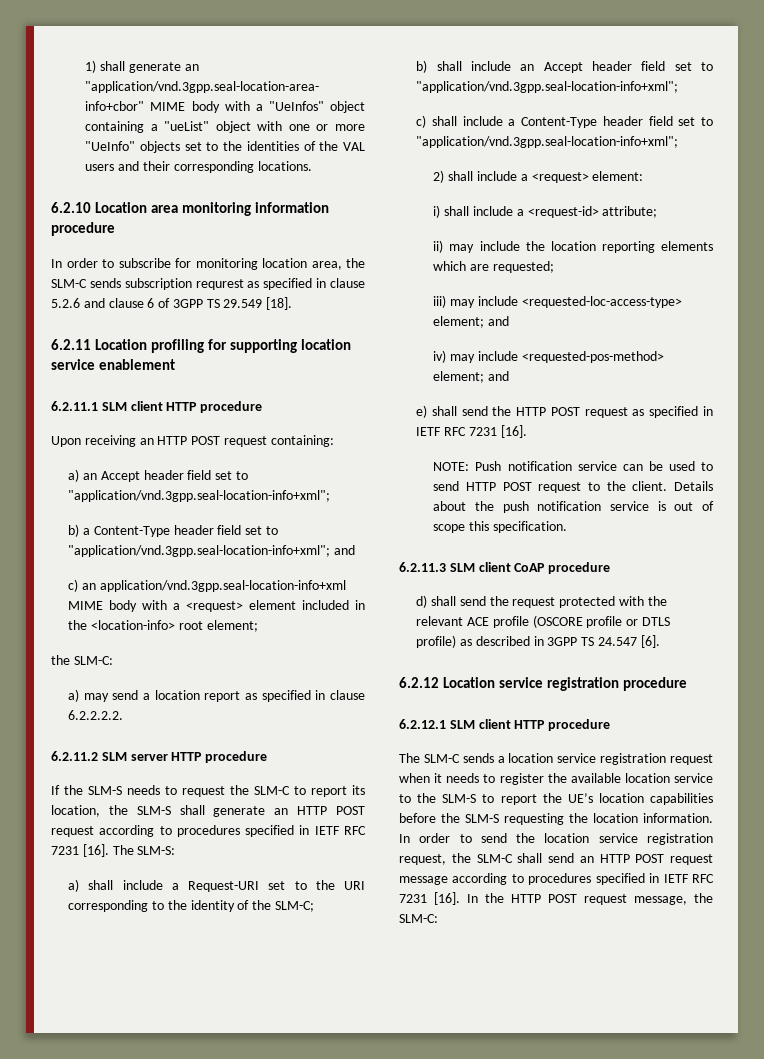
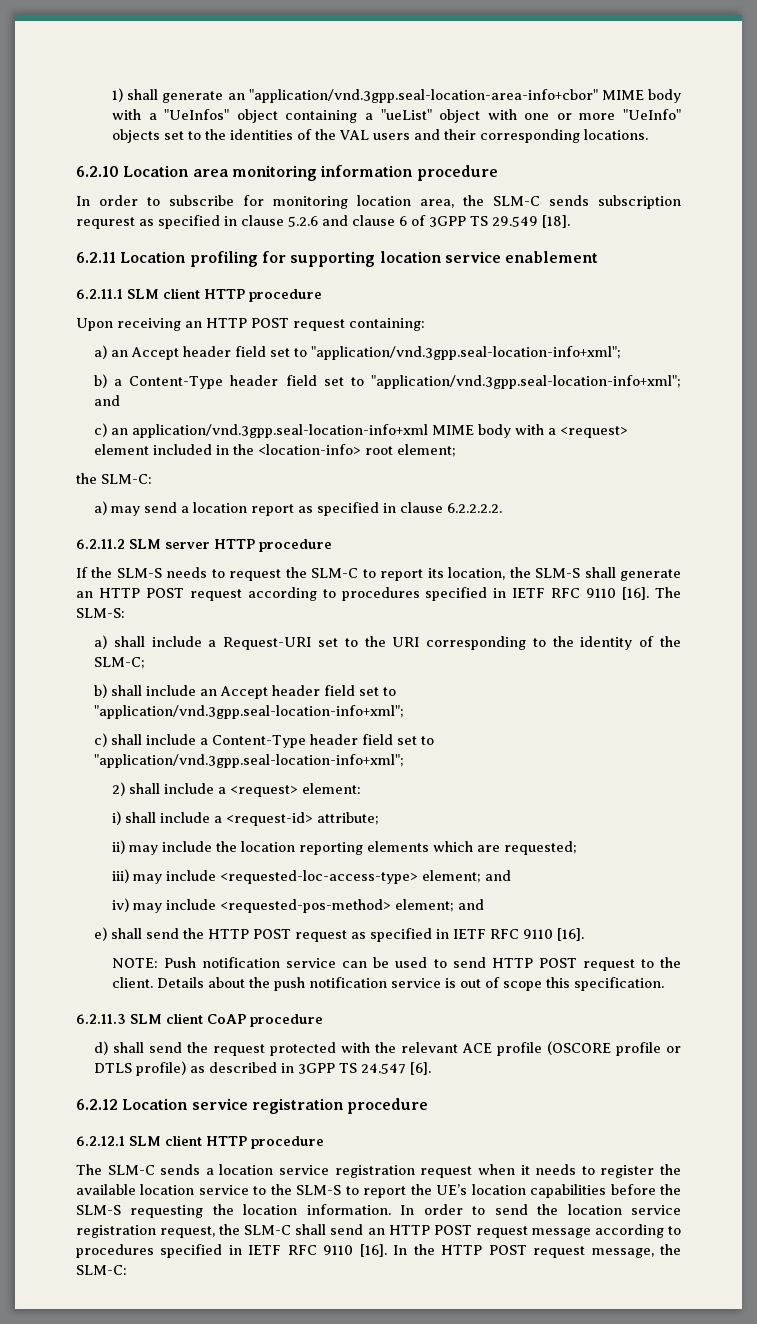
- If the SLM-S needs to request the SLM-C to report its location, the SLM-S shall generate an HTTP POST request according to procedures specified in IETF RFC 7231 [16].
+ If the SLM-S needs to request the SLM-C to report its location, the SLM-S shall generate an HTTP POST request according to procedures specified in IETF RFC 9110 [16].
- e) shall send the HTTP POST request as specified in IETF RFC 7231 [16].
+ e) shall send the HTTP POST request as specified in IETF RFC 9110 [16].
- In order to send the location service registration request, the SLM-C shall send an HTTP POST request message according to procedures specified in IETF RFC 7231 [16].
+ In order to send the location service registration request, the SLM-C shall send an HTTP POST request message according to procedures specified in IETF RFC 9110 [16].

